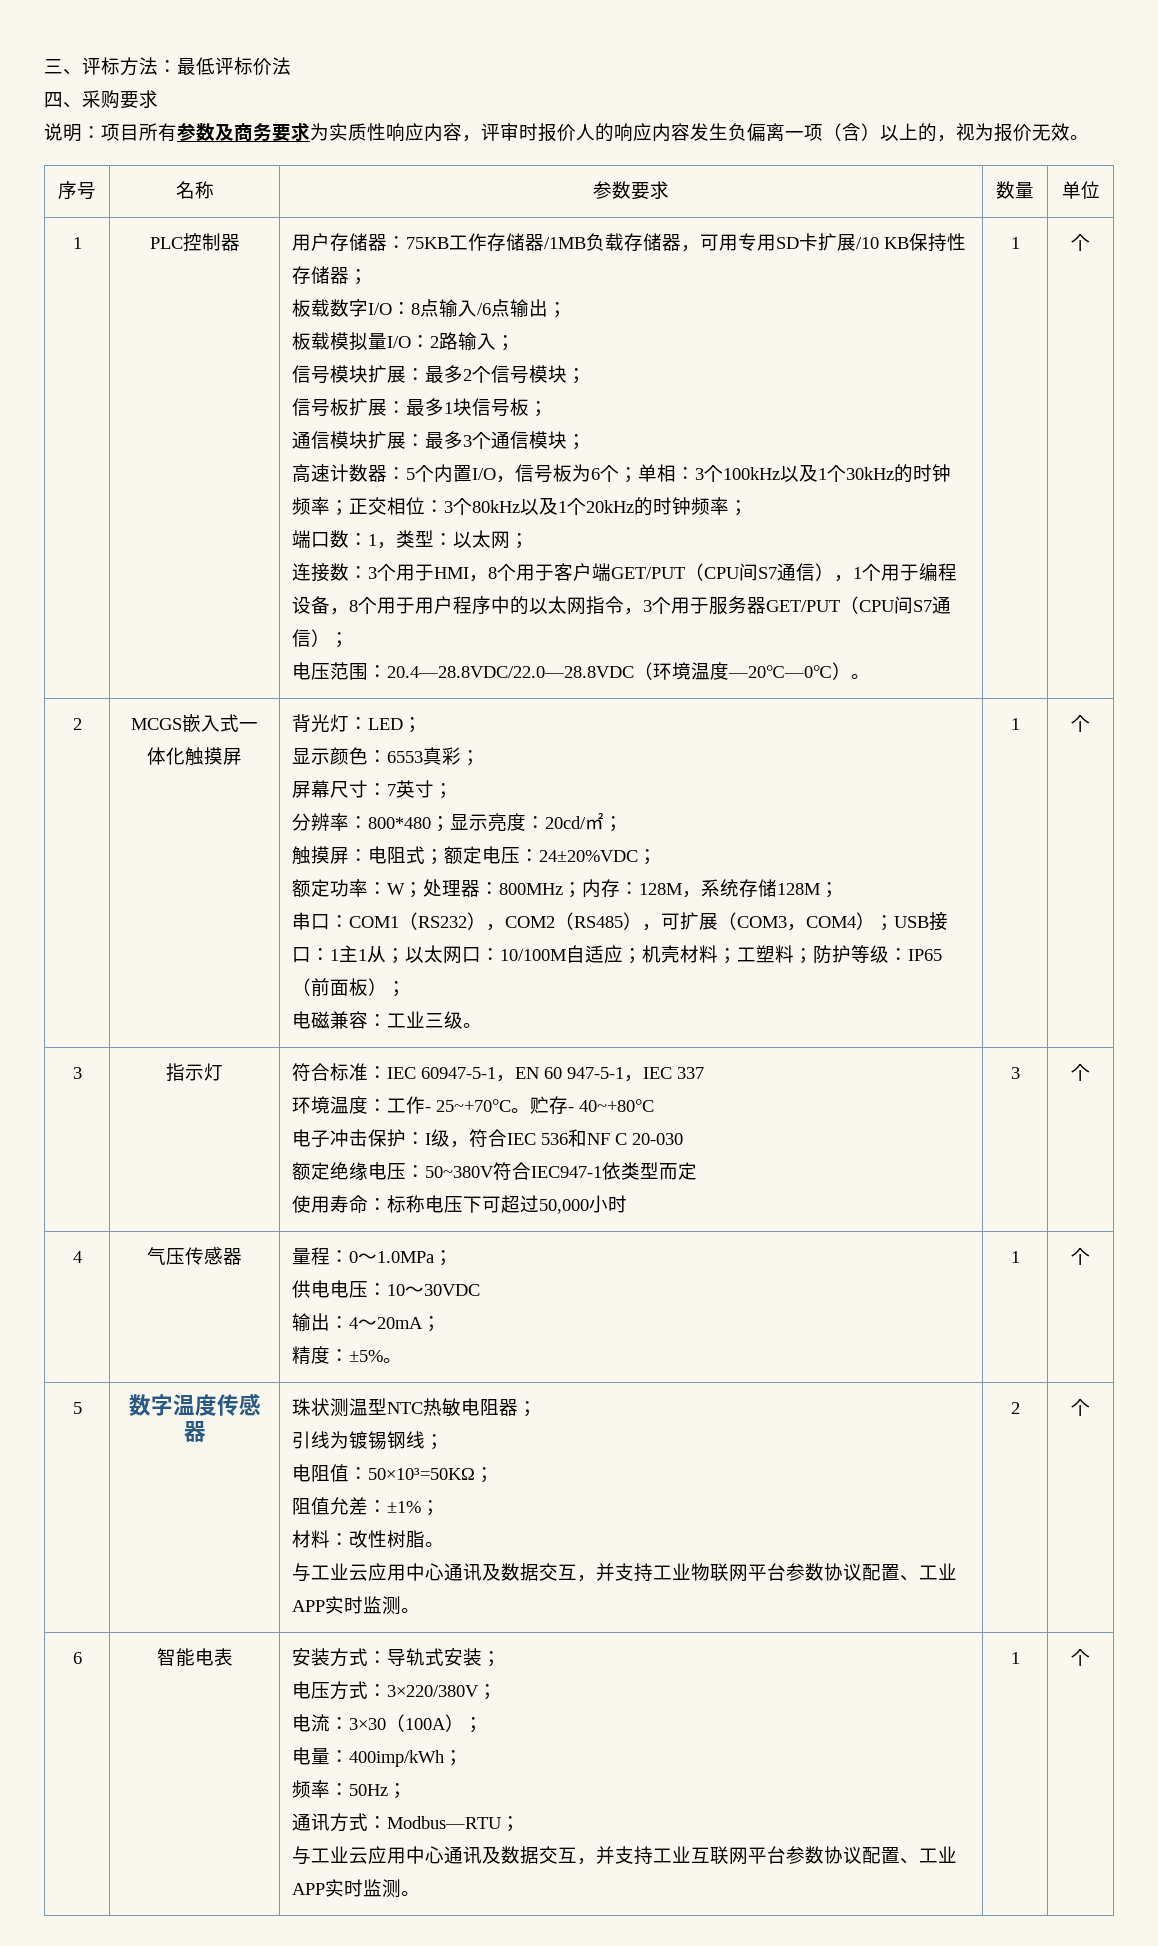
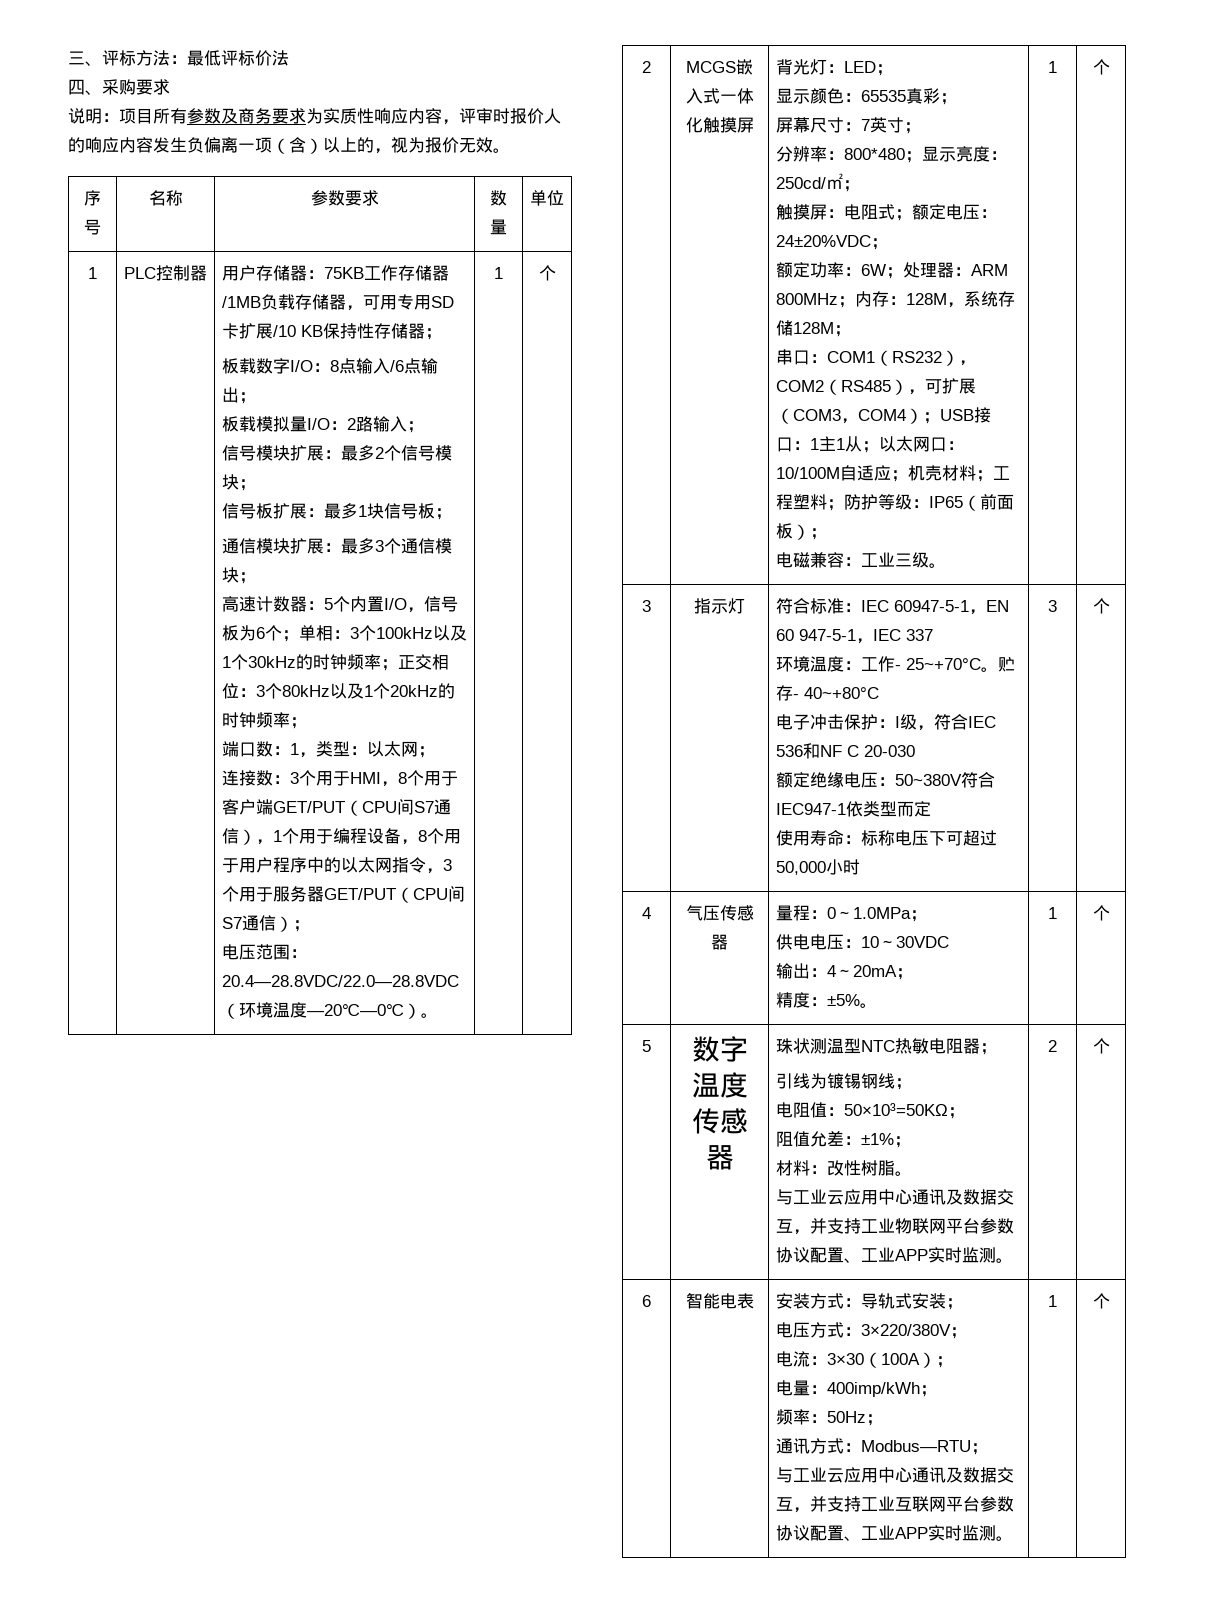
- 显示颜色：6553真彩；
+ 显示颜色：65535真彩；
- 分辨率：800*480；显示亮度：20cd/㎡；
+ 分辨率：800*480；显示亮度：250cd/㎡；
- 额定功率：W；处理器：800MHz；内存：128M，系统存储128M；
+ 额定功率：6W；处理器：ARM 800MHz；内存：128M，系统存储128M；
- 串口：COM1（RS232），COM2（RS485），可扩展（COM3，COM4）；USB接口：1主1从；以太网口：10/100M自适应；机壳材料；工塑料；防护等级：IP65（前面板）；
+ 串口：COM1（RS232），COM2（RS485），可扩展（COM3，COM4）；USB接口：1主1从；以太网口：10/100M自适应；机壳材料；工程塑料；防护等级：IP65（前面板）；

